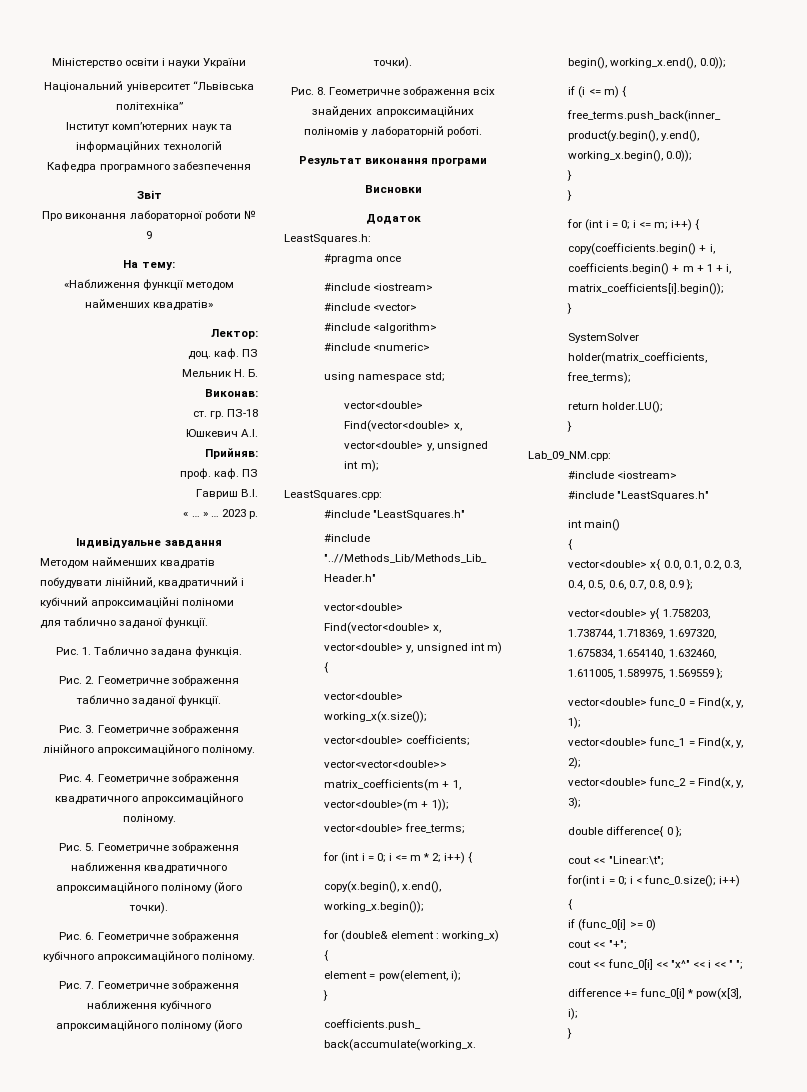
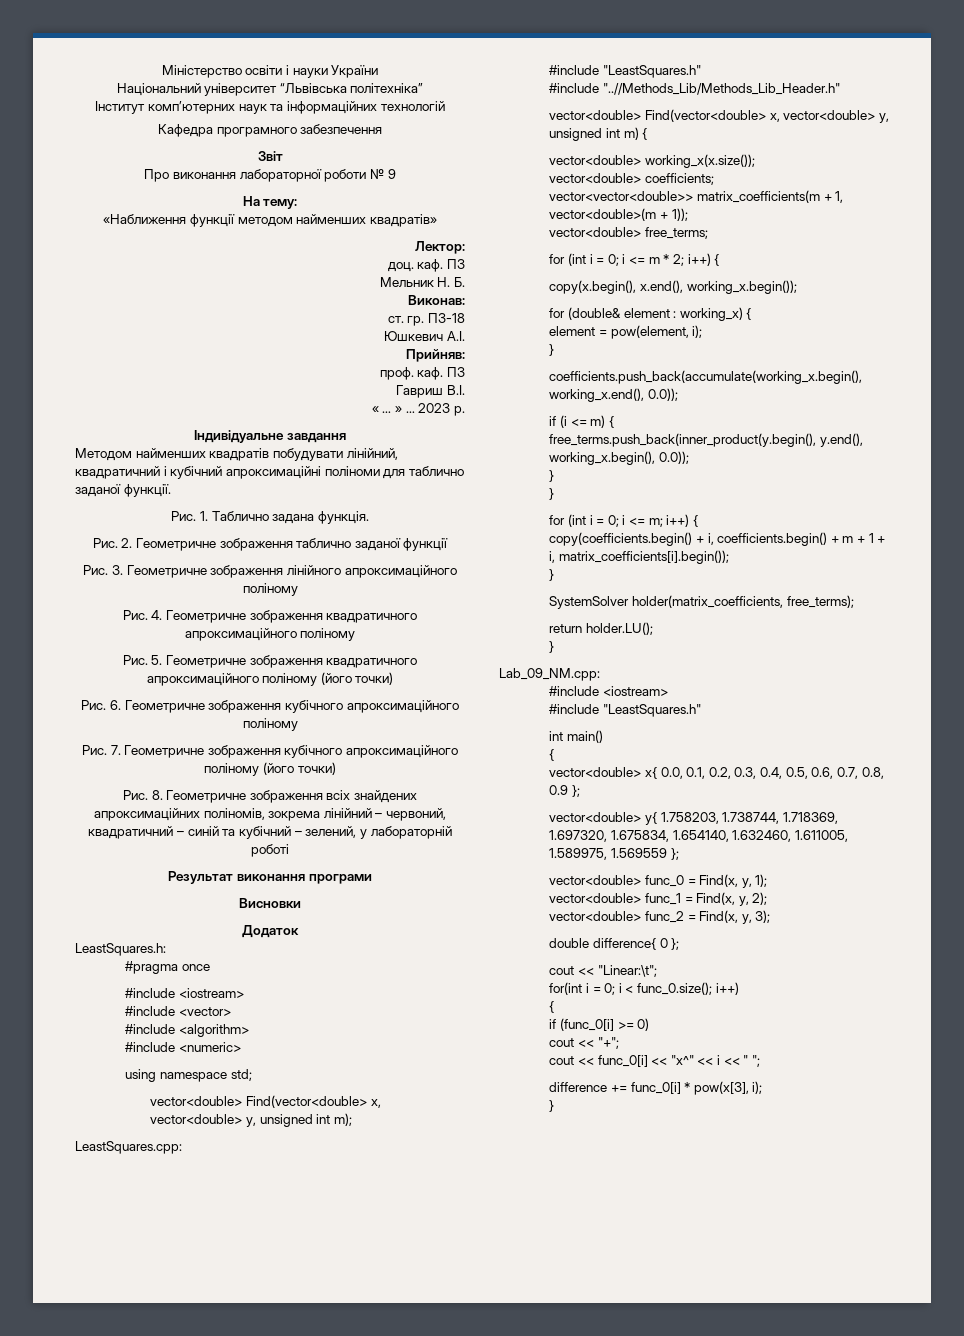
- Рис. 2. Геометричне зображення таблично заданої функції.
+ Рис. 2. Геометричне зображення таблично заданої функції
- Рис. 3. Геометричне зображення лінійного апроксимаційного поліному.
+ Рис. 3. Геометричне зображення лінійного апроксимаційного поліному
- Рис. 4. Геометричне зображення квадратичного апроксимаційного поліному.
+ Рис. 4. Геометричне зображення квадратичного апроксимаційного поліному
- Рис. 5. Геометричне зображення наближення квадратичного апроксимаційного поліному (його точки).
+ Рис. 5. Геометричне зображення квадратичного апроксимаційного поліному (його точки)
- Рис. 6. Геометричне зображення кубічного апроксимаційного поліному.
+ Рис. 6. Геометричне зображення кубічного апроксимаційного поліному
- Рис. 7. Геометричне зображення наближення кубічного апроксимаційного поліному (його точки).
+ Рис. 7. Геометричне зображення кубічного апроксимаційного поліному (його точки)
- Рис. 8. Геометричне зображення всіх знайдених апроксимаційних поліномів у лабораторній роботі.
+ Рис. 8. Геометричне зображення всіх знайдених апроксимаційних поліномів, зокрема лінійний – червоний, квадратичний – синій та кубічний – зелений, у лабораторній роботі

